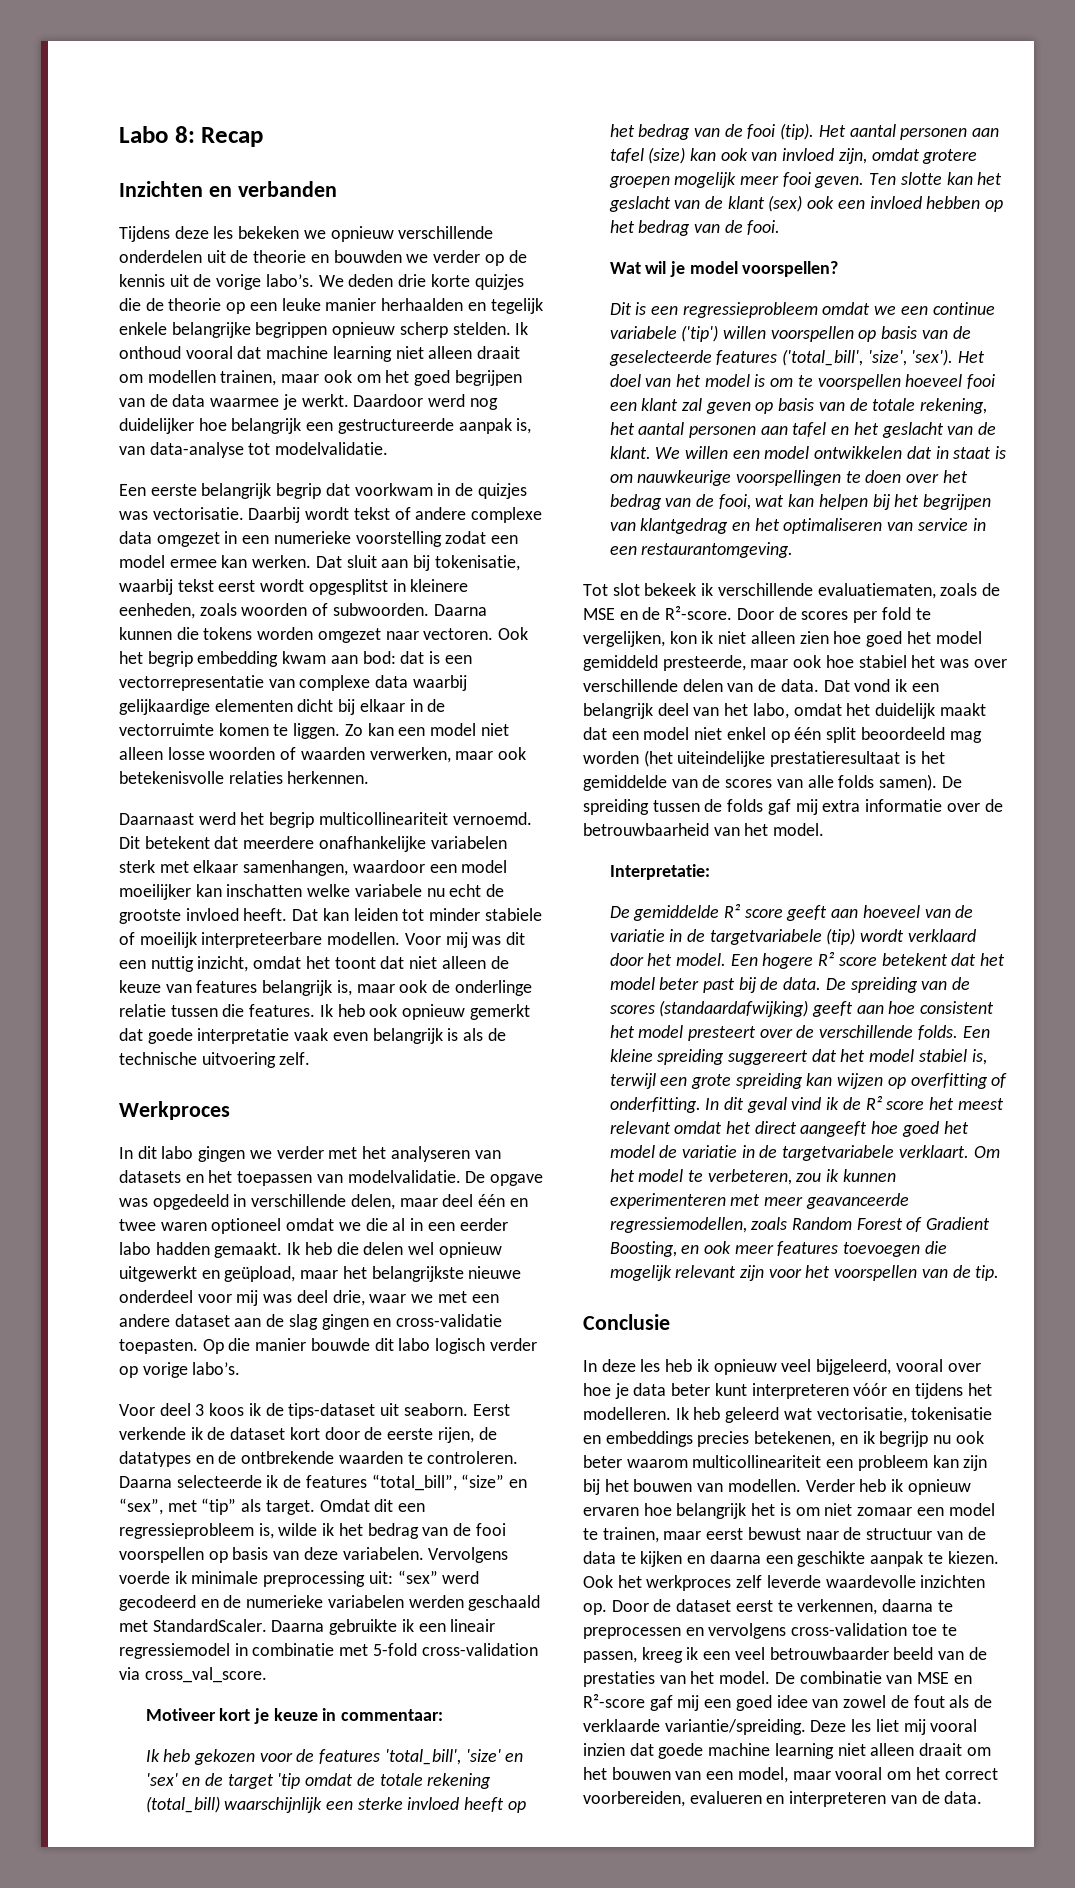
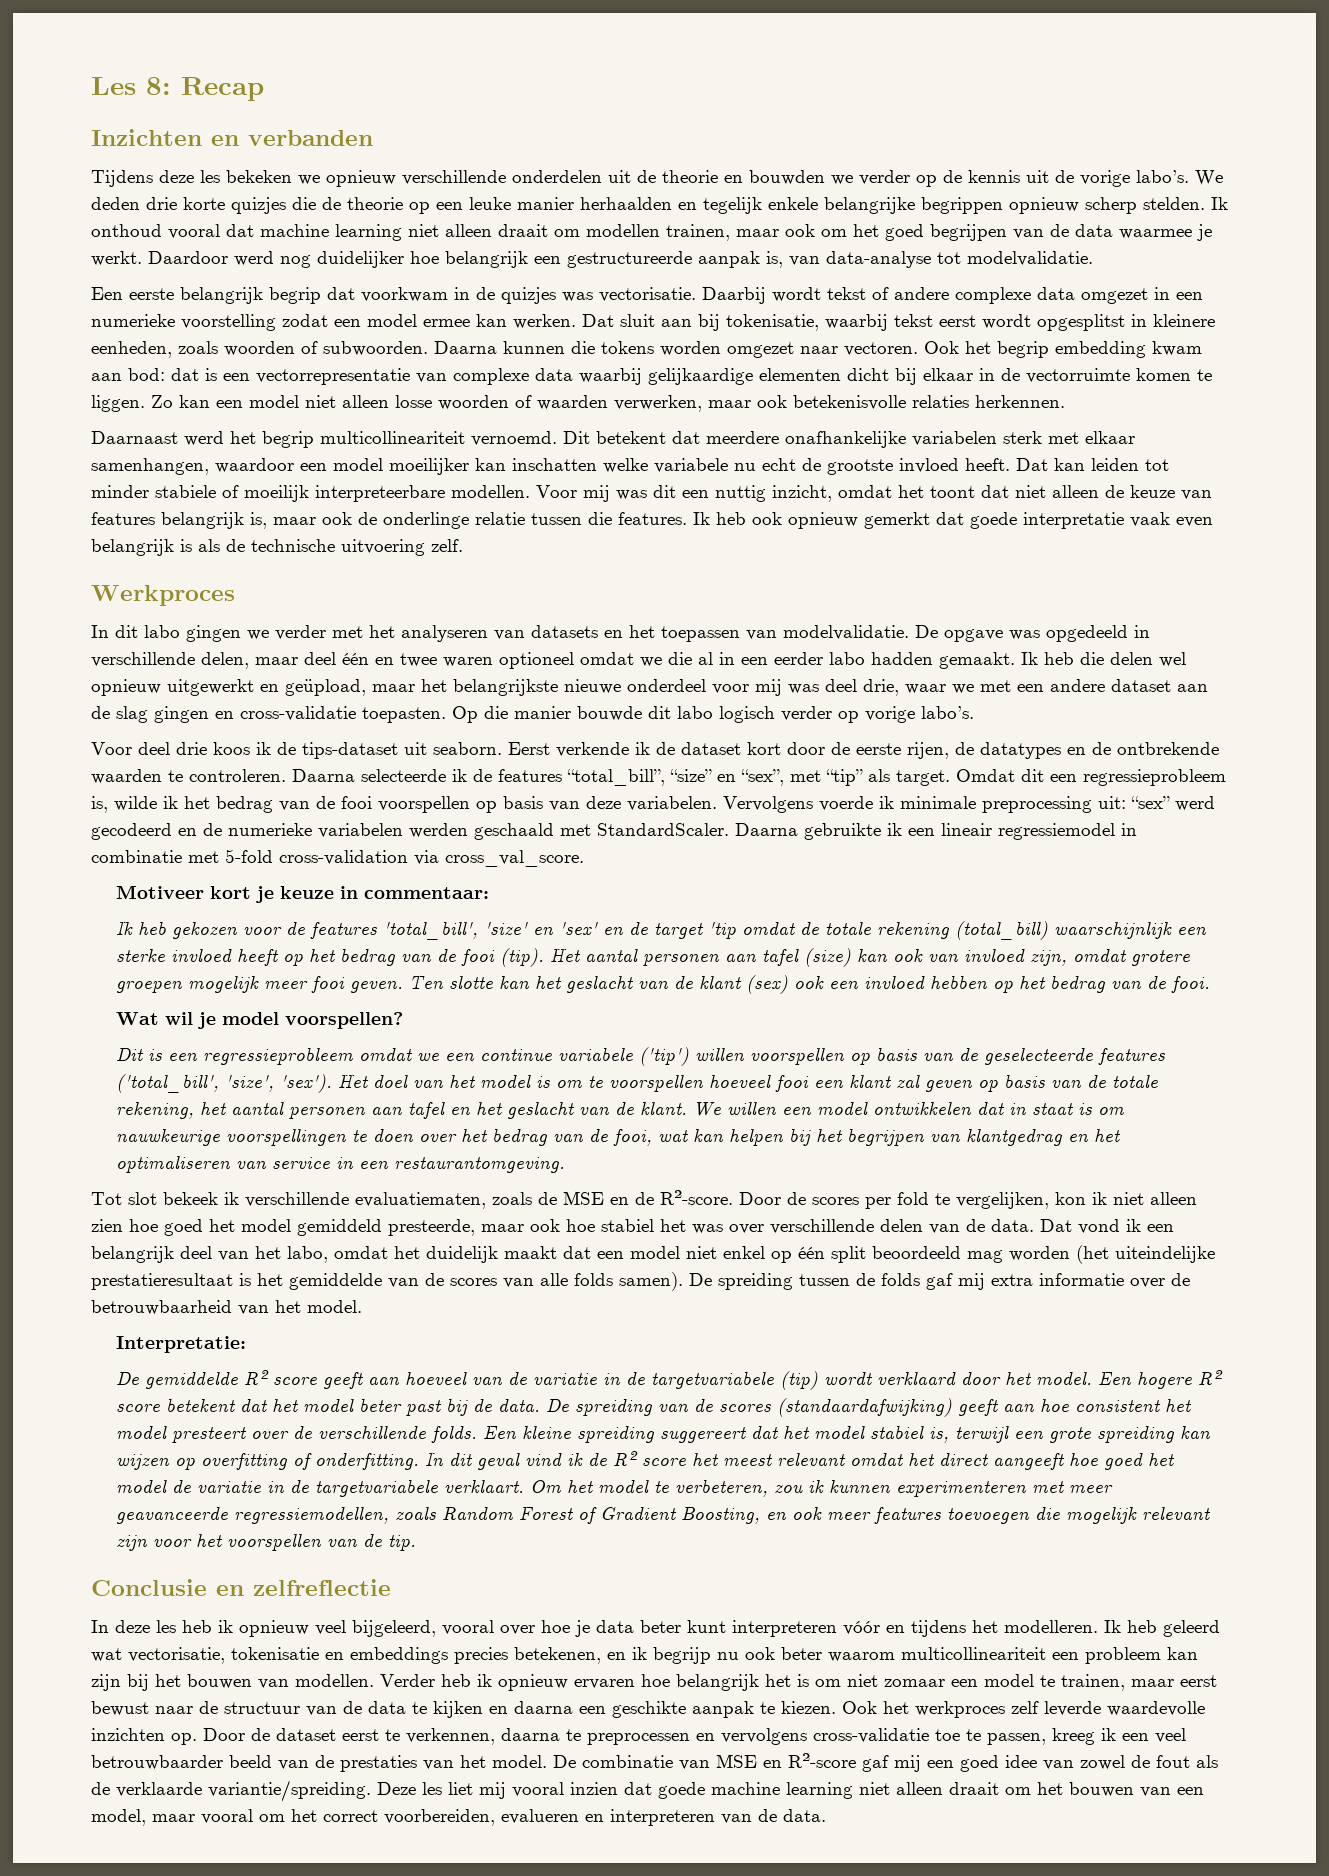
- Labo 8: Recap
+ Les 8: Recap
- Voor deel 3 koos ik de tips-dataset uit seaborn.
+ Voor deel drie koos ik de tips-dataset uit seaborn.
- Conclusie
+ Conclusie en zelfreflectie
- Ook het werkproces zelf leverde waardevolle inzichten op. Door de dataset eerst te verkennen, daarna te preprocessen en vervolgens cross-validation toe te passen, kreeg ik een veel betrouwbaarder beeld van de prestaties van het model.
+ Ook het werkproces zelf leverde waardevolle inzichten op. Door de dataset eerst te verkennen, daarna te preprocessen en vervolgens cross-validatie toe te passen, kreeg ik een veel betrouwbaarder beeld van de prestaties van het model.

